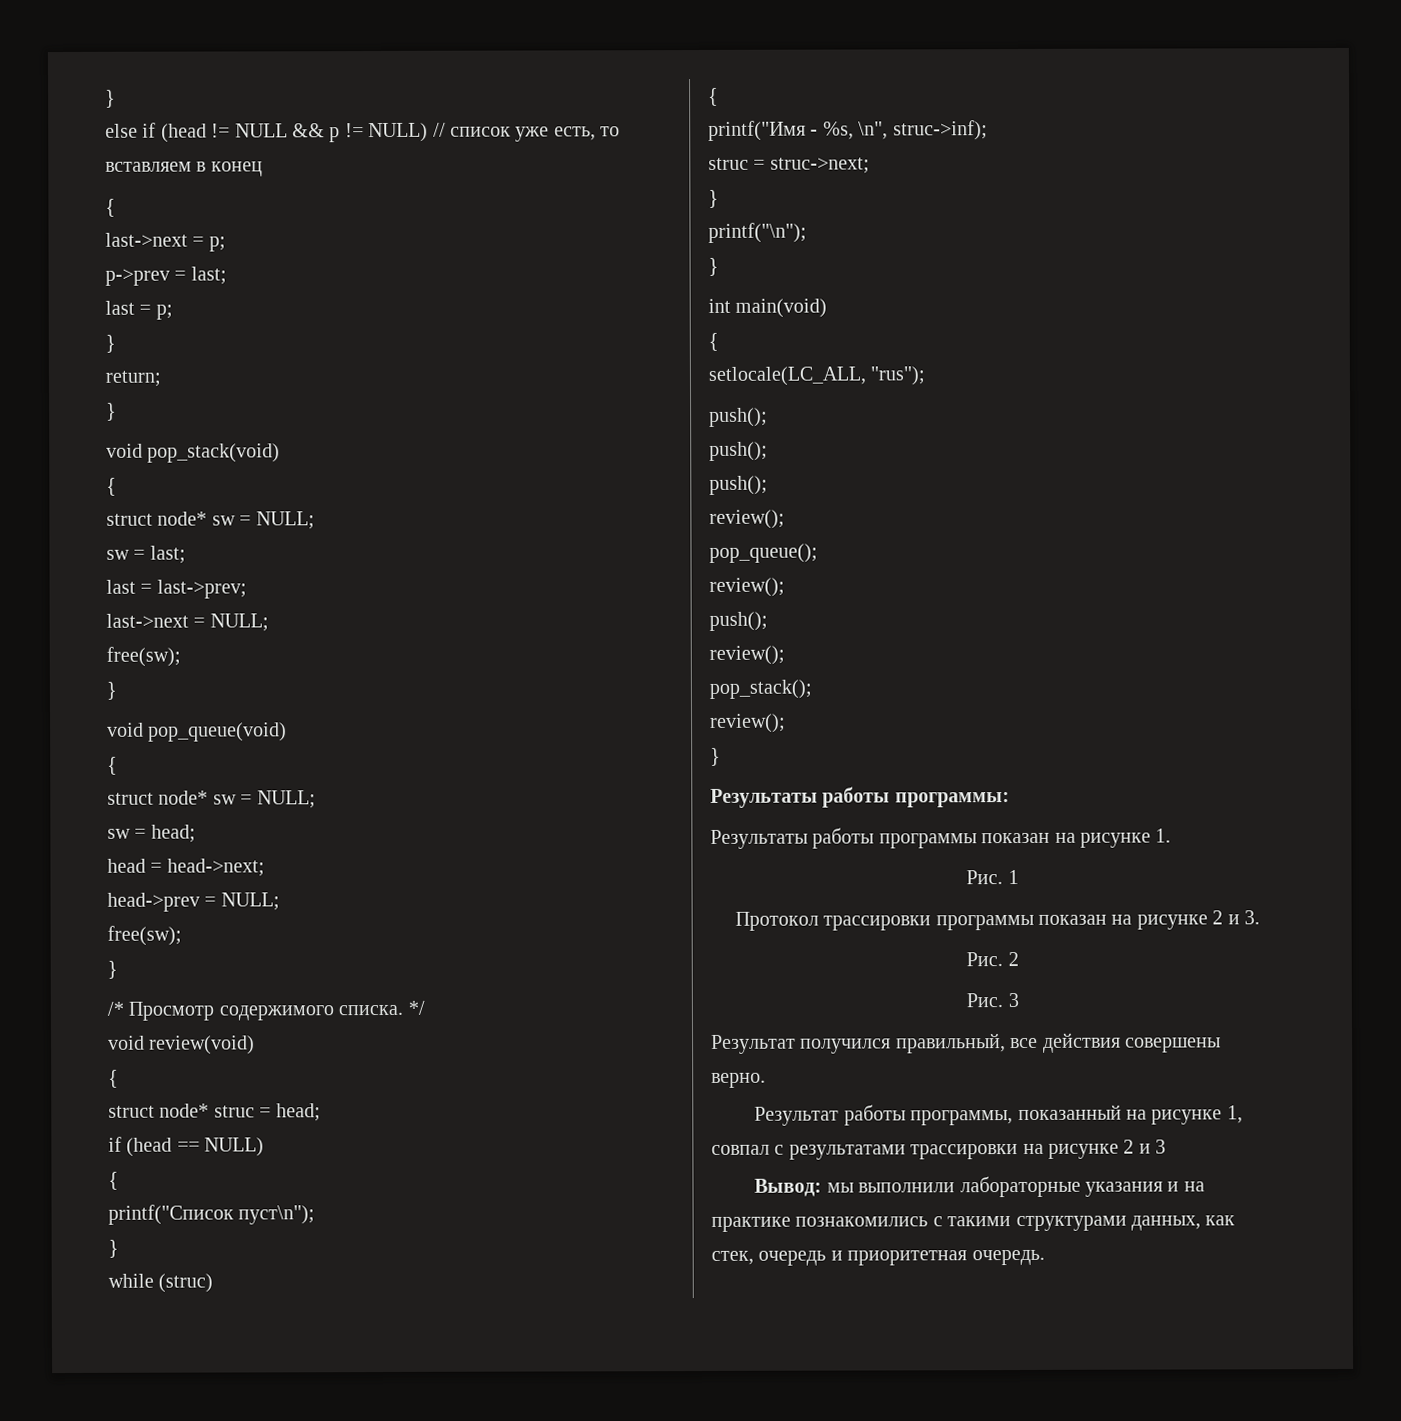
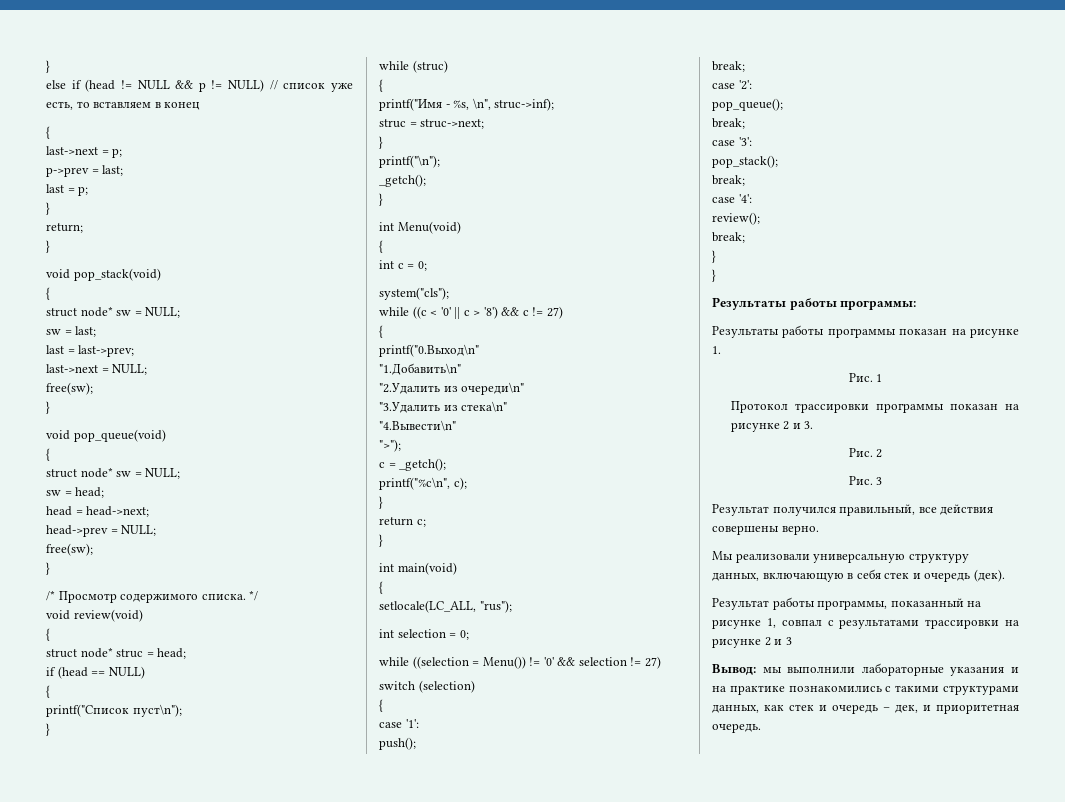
  printf("\n");
+ _getch();
+ }
+ int Menu(void)
+ {
+ int c = 0;
+ system("cls");
+ while ((c < '0' || c > '8') && c != 27)
+ {
+ printf("0.Выход\n"
+ "1.Добавить\n"
+ "2.Удалить из очереди\n"
+ "3.Удалить из стека\n"
+ "4.Вывести\n"
+ ">");
+ c = _getch();
+ printf("%c\n", c);
+ }
+ return c;
  setlocale(LC_ALL, "rus");
+ int selection = 0;
+ while ((selection = Menu()) != '0' && selection != 27)
+ switch (selection)
+ {
+ case '1':
  push();
- push();
- push();
+ break;
+ case '2':
+ pop_queue();
+ break;
+ case '3':
+ pop_stack();
+ break;
+ case '4':
  review();
- pop_queue();
- review();
- push();
- review();
- pop_stack();
- review();
+ break;
+ }
+ Мы реализовали универсальную структуру данных, включающую в себя стек и очередь (дек).
- Вывод: мы выполнили лабораторные указания и на практике познакомились с такими структурами данных, как стек, очередь и приоритетная очередь.
+ Вывод: мы выполнили лабораторные указания и на практике познакомились с такими структурами данных, как стек и очередь – дек, и приоритетная очередь.

